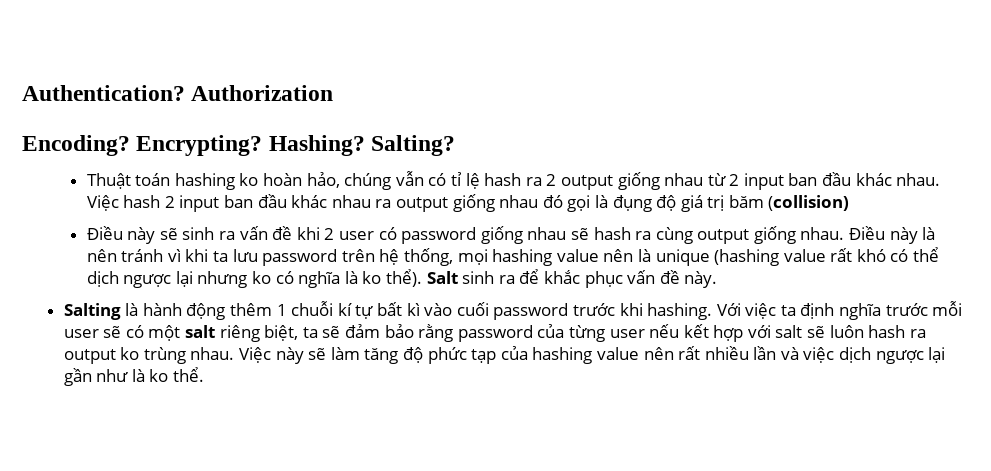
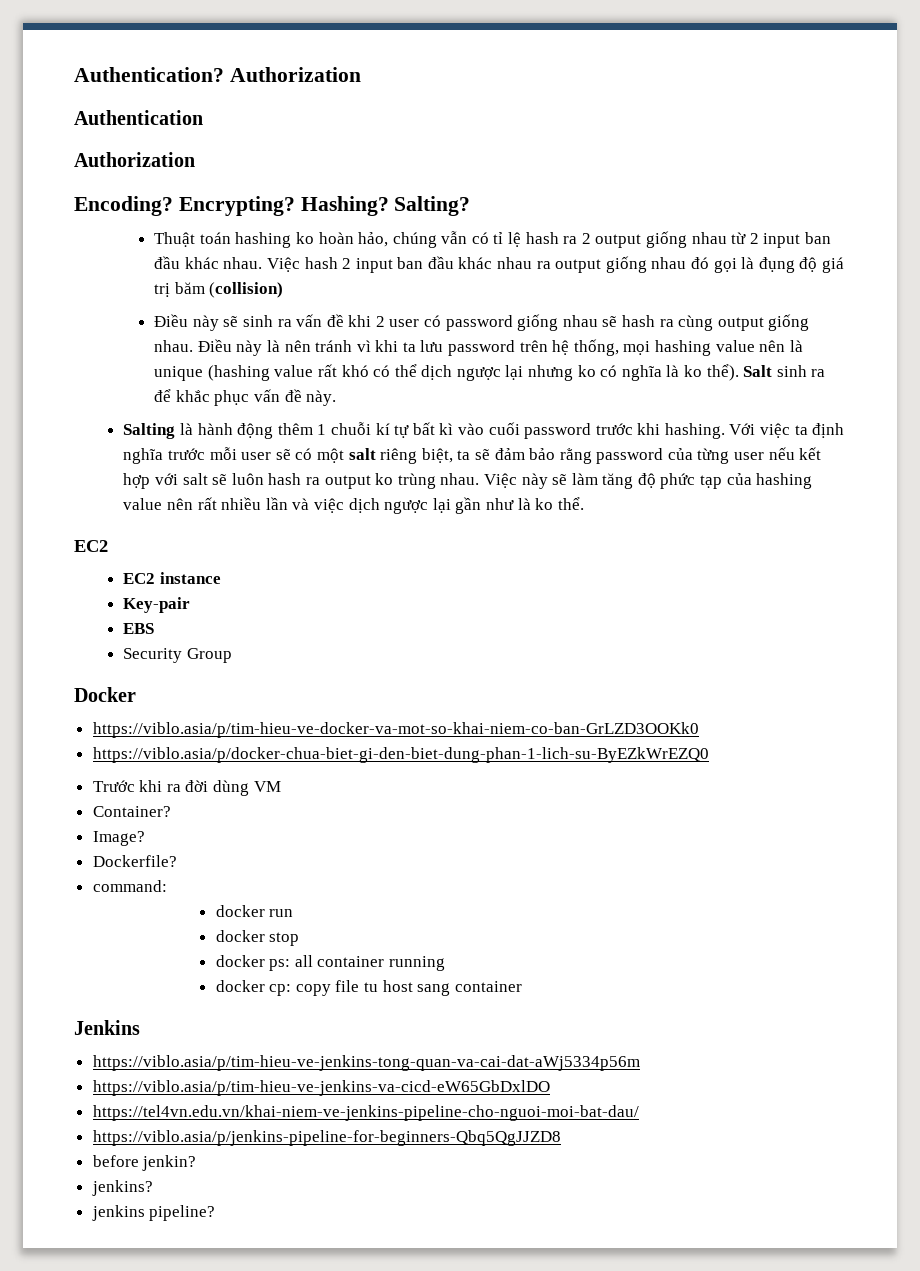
+ Authentication
+ Authorization
  Việc này sẽ làm tăng độ phức tạp của hashing value nên rất nhiều lần và việc dịch ngược lại gần như là ko thể.
+ EC2
+ EC2 instance
+ Key-pair
+ EBS
+ Security Group
+ Docker
+ https://viblo.asia/p/tim-hieu-ve-docker-va-mot-so-khai-niem-co-ban-GrLZD3OOKk0
+ https://viblo.asia/p/docker-chua-biet-gi-den-biet-dung-phan-1-lich-su-ByEZkWrEZQ0
+ Trước khi ra đời dùng VM
+ Container?
+ Image?
+ Dockerfile?
+ command:
+ docker run
+ docker stop
+ docker ps: all container running
+ docker cp: copy file tu host sang container
+ Jenkins
+ https://viblo.asia/p/tim-hieu-ve-jenkins-tong-quan-va-cai-dat-aWj5334p56m
+ https://viblo.asia/p/tim-hieu-ve-jenkins-va-cicd-eW65GbDxlDO
+ https://tel4vn.edu.vn/khai-niem-ve-jenkins-pipeline-cho-nguoi-moi-bat-dau/
+ https://viblo.asia/p/jenkins-pipeline-for-beginners-Qbq5QgJJZD8
+ before jenkin?
+ jenkins?
+ jenkins pipeline?

